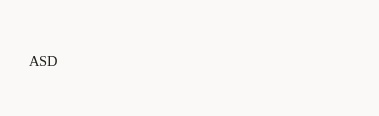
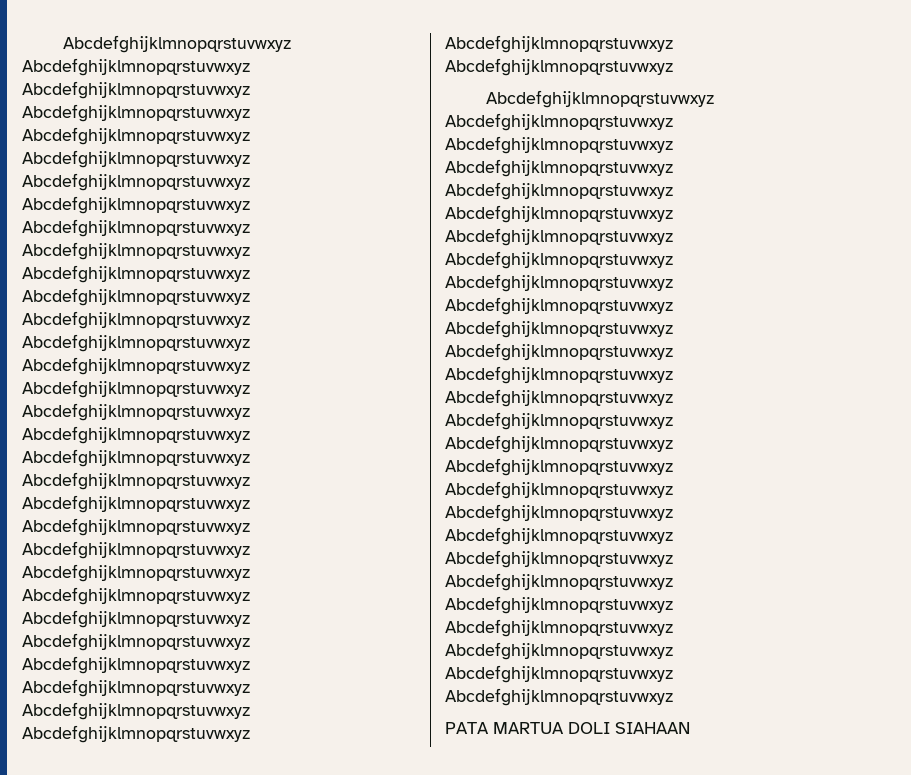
- ASD
+ Abcdefghijklmnopqrstuvwxyz Abcdefghijklmnopqrstuvwxyz Abcdefghijklmnopqrstuvwxyz Abcdefghijklmnopqrstuvwxyz Abcdefghijklmnopqrstuvwxyz Abcdefghijklmnopqrstuvwxyz Abcdefghijklmnopqrstuvwxyz Abcdefghijklmnopqrstuvwxyz Abcdefghijklmnopqrstuvwxyz Abcdefghijklmnopqrstuvwxyz Abcdefghijklmnopqrstuvwxyz Abcdefghijklmnopqrstuvwxyz Abcdefghijklmnopqrstuvwxyz Abcdefghijklmnopqrstuvwxyz Abcdefghijklmnopqrstuvwxyz Abcdefghijklmnopqrstuvwxyz Abcdefghijklmnopqrstuvwxyz Abcdefghijklmnopqrstuvwxyz Abcdefghijklmnopqrstuvwxyz Abcdefghijklmnopqrstuvwxyz Abcdefghijklmnopqrstuvwxyz Abcdefghijklmnopqrstuvwxyz Abcdefghijklmnopqrstuvwxyz Abcdefghijklmnopqrstuvwxyz Abcdefghijklmnopqrstuvwxyz Abcdefghijklmnopqrstuvwxyz Abcdefghijklmnopqrstuvwxyz Abcdefghijklmnopqrstuvwxyz Abcdefghijklmnopqrstuvwxyz Abcdefghijklmnopqrstuvwxyz Abcdefghijklmnopqrstuvwxyz Abcdefghijklmnopqrstuvwxyz Abcdefghijklmnopqrstuvwxyz
+ Abcdefghijklmnopqrstuvwxyz Abcdefghijklmnopqrstuvwxyz Abcdefghijklmnopqrstuvwxyz Abcdefghijklmnopqrstuvwxyz Abcdefghijklmnopqrstuvwxyz Abcdefghijklmnopqrstuvwxyz Abcdefghijklmnopqrstuvwxyz Abcdefghijklmnopqrstuvwxyz Abcdefghijklmnopqrstuvwxyz Abcdefghijklmnopqrstuvwxyz Abcdefghijklmnopqrstuvwxyz Abcdefghijklmnopqrstuvwxyz Abcdefghijklmnopqrstuvwxyz Abcdefghijklmnopqrstuvwxyz Abcdefghijklmnopqrstuvwxyz Abcdefghijklmnopqrstuvwxyz Abcdefghijklmnopqrstuvwxyz Abcdefghijklmnopqrstuvwxyz Abcdefghijklmnopqrstuvwxyz Abcdefghijklmnopqrstuvwxyz Abcdefghijklmnopqrstuvwxyz Abcdefghijklmnopqrstuvwxyz Abcdefghijklmnopqrstuvwxyz Abcdefghijklmnopqrstuvwxyz Abcdefghijklmnopqrstuvwxyz Abcdefghijklmnopqrstuvwxyz Abcdefghijklmnopqrstuvwxyz
+ PATA MARTUA DOLI SIAHAAN

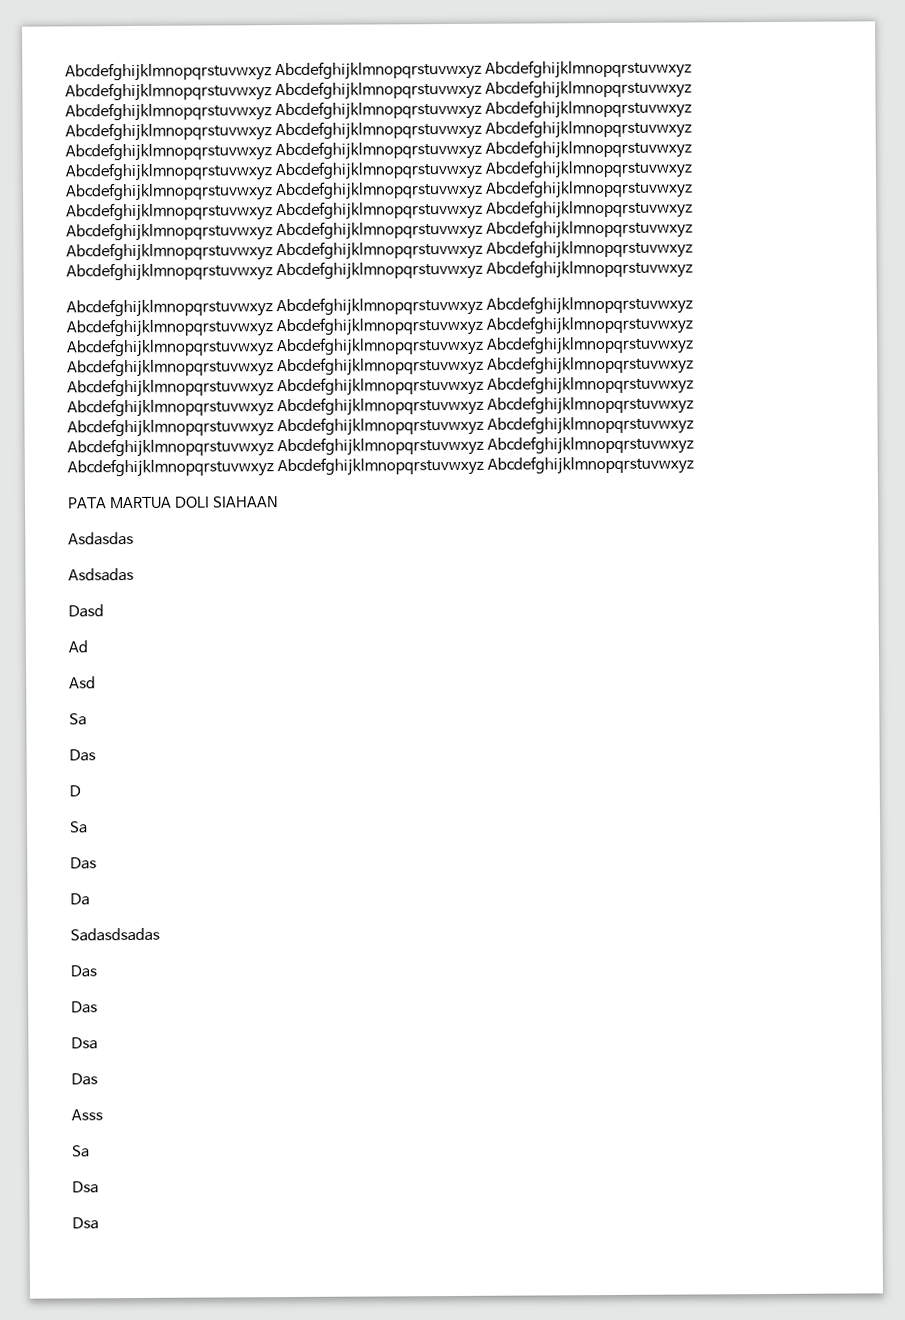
+ Asdasdas
+ Asdsadas
+ Dasd
+ Ad
+ Asd
+ Sa
+ Das
+ D
+ Sa
+ Das
+ Da
+ Sadasdsadas
+ Das
+ Das
+ Dsa
+ Das
+ Asss
+ Sa
+ Dsa
+ Dsa

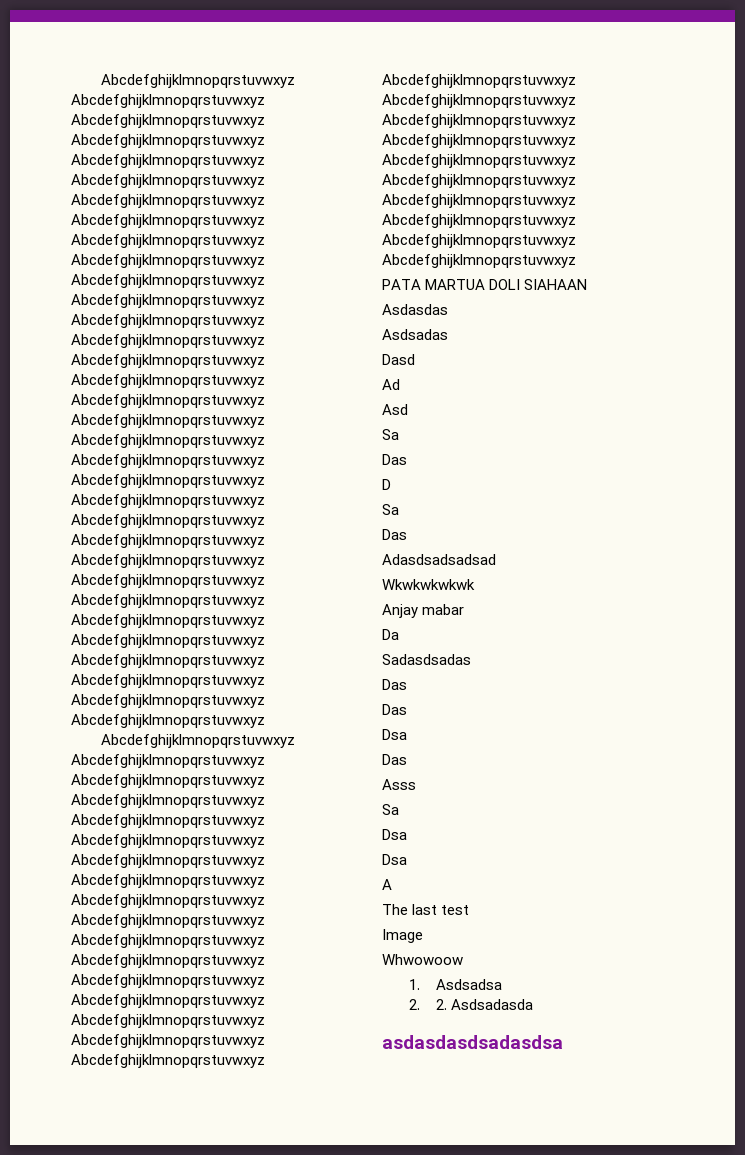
+ Adasdsadsadsad
+ Wkwkwkwkwk
+ Anjay mabar
+ A
+ The last test
+ Image
+ Whwowoow
+ 1. Asdsadsa
+ 2. 2. Asdsadasda
+ asdasdasdsadasdsa

